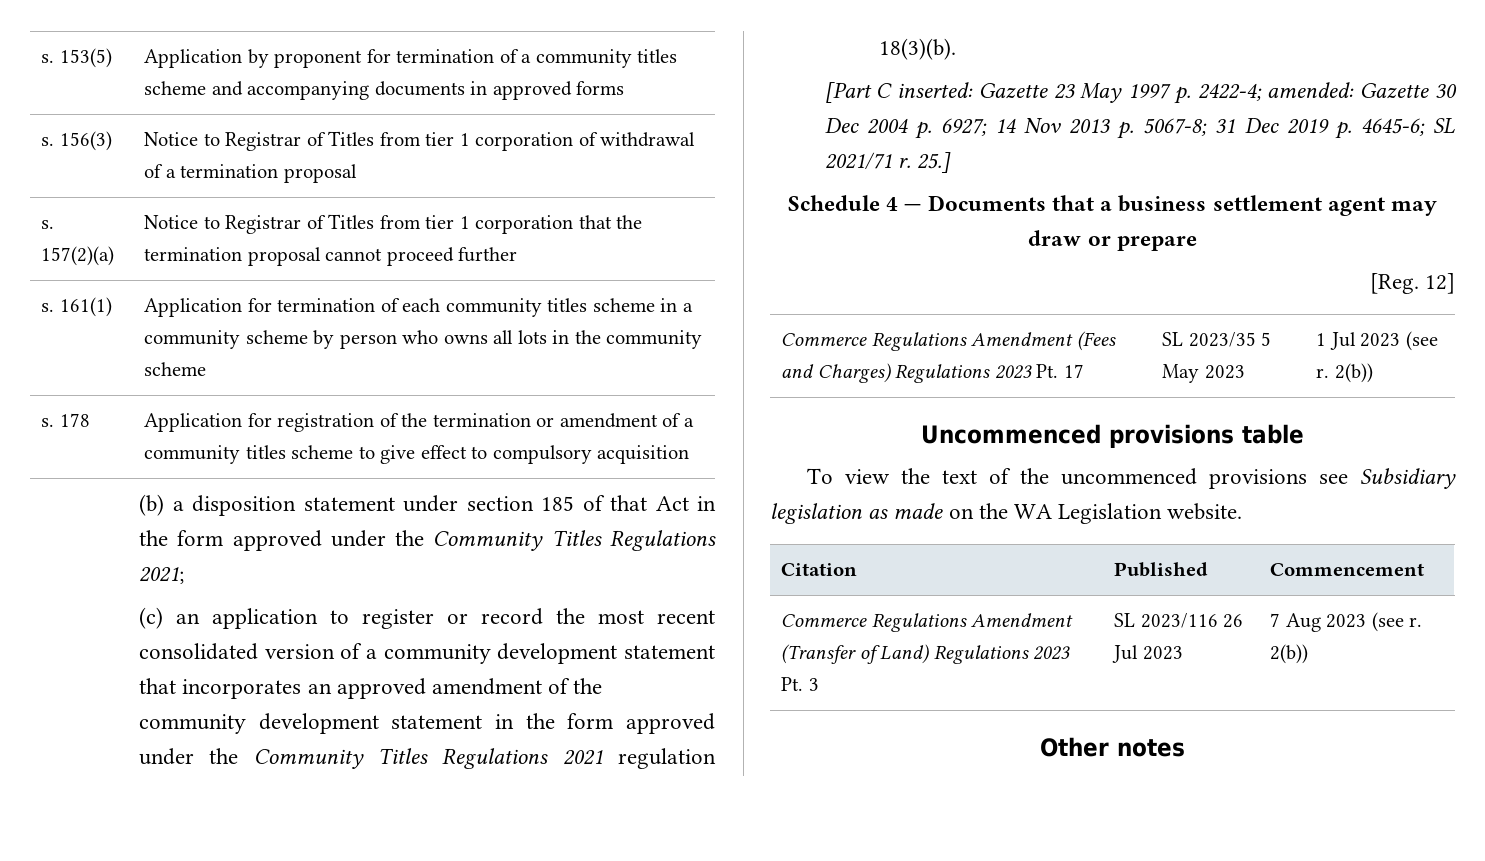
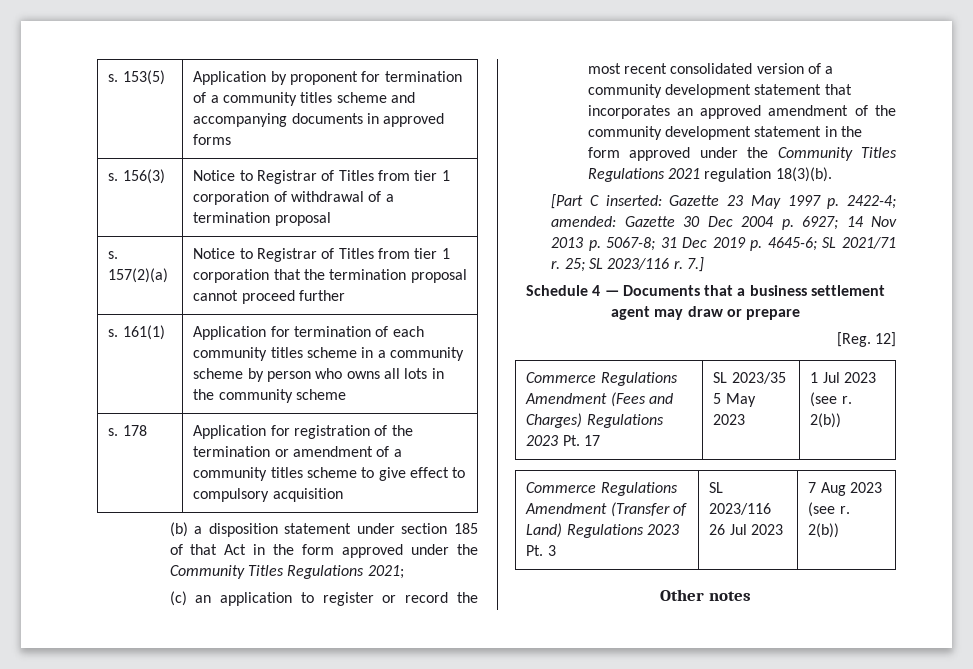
- 25.]
+ 25; SL 2023/116 r. 7.]
- Uncommenced provisions table
- To view the text of the uncommenced provisions see Subsidiary legislation as made on the WA Legislation website.
- Citation | Published | Commencement

